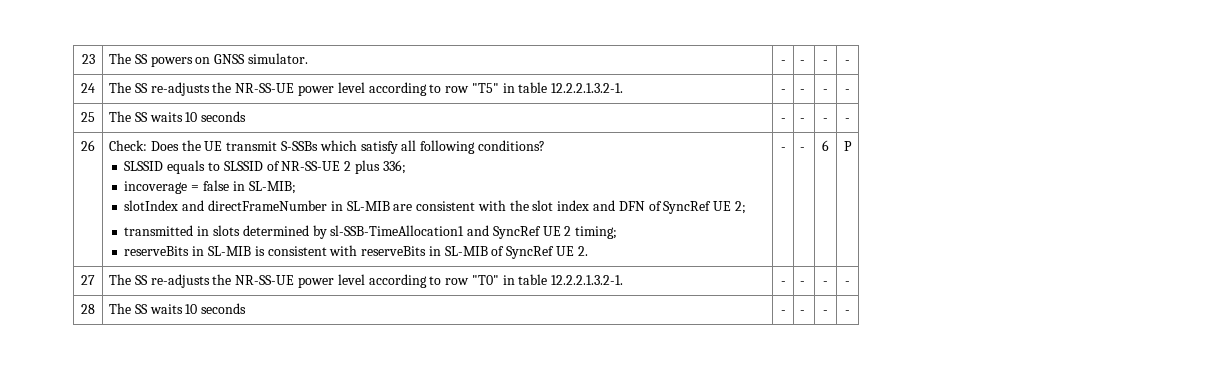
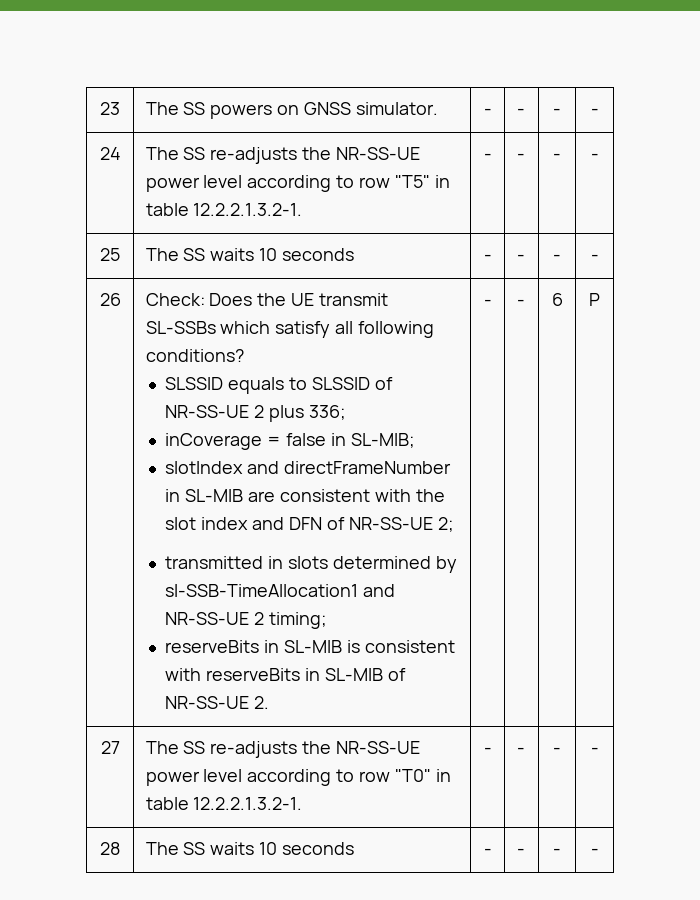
- Check: Does the UE transmit S-SSBs which satisfy all following conditions?
+ Check: Does the UE transmit SL-SSBs which satisfy all following conditions?
- incoverage = false in SL-MIB;
+ inCoverage = false in SL-MIB;
- slotIndex and directFrameNumber in SL-MIB are consistent with the slot index and DFN of SyncRef UE 2;
+ slotIndex and directFrameNumber in SL-MIB are consistent with the slot index and DFN of NR-SS-UE 2;
- transmitted in slots determined by sl-SSB-TimeAllocation1 and SyncRef UE 2 timing;
+ transmitted in slots determined by sl-SSB-TimeAllocation1 and NR-SS-UE 2 timing;
- reserveBits in SL-MIB is consistent with reserveBits in SL-MIB of SyncRef UE 2.
+ reserveBits in SL-MIB is consistent with reserveBits in SL-MIB of NR-SS-UE 2.

